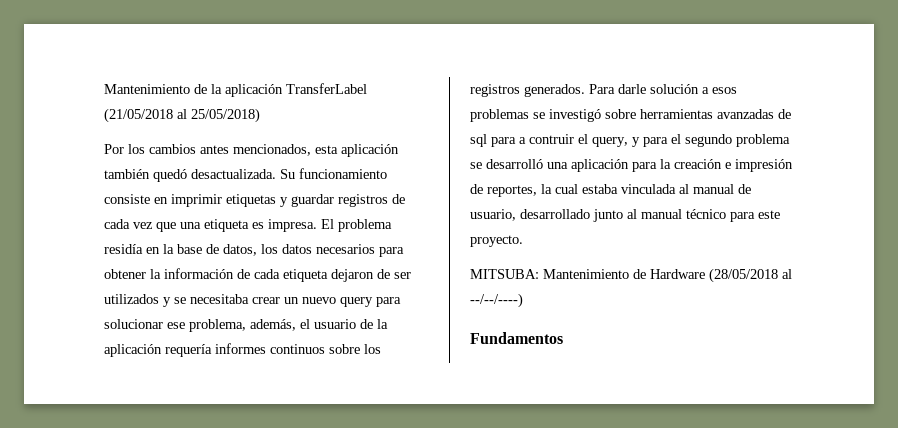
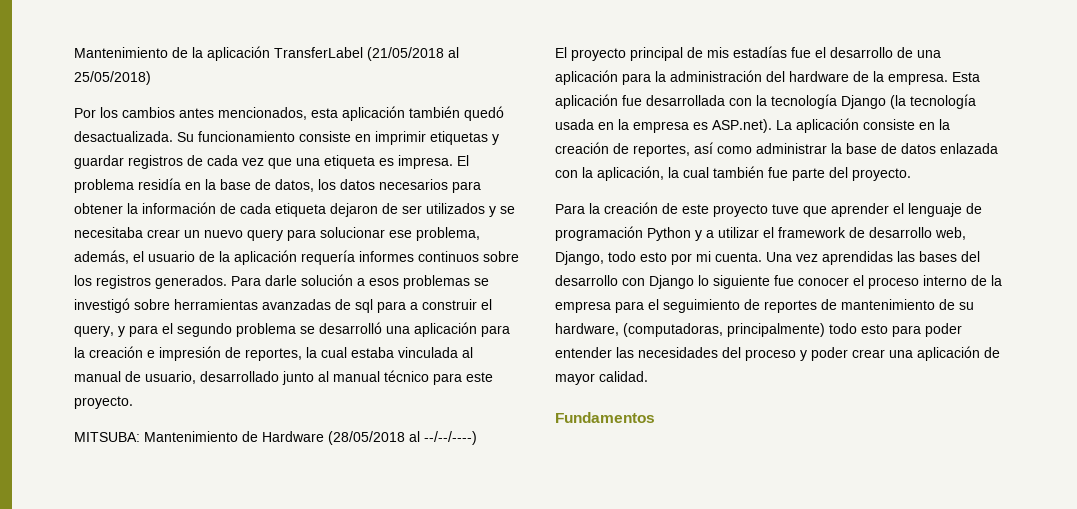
- Para darle solución a esos problemas se investigó sobre herramientas avanzadas de sql para a contruir el query, y para el segundo problema se desarrolló una aplicación para la creación e impresión de reportes, la cual estaba vinculada al manual de usuario, desarrollado junto al manual técnico para este proyecto.
+ Para darle solución a esos problemas se investigó sobre herramientas avanzadas de sql para a construir el query, y para el segundo problema se desarrolló una aplicación para la creación e impresión de reportes, la cual estaba vinculada al manual de usuario, desarrollado junto al manual técnico para este proyecto.
+ El proyecto principal de mis estadías fue el desarrollo de una aplicación para la administración del hardware de la empresa. Esta aplicación fue desarrollada con la tecnología Django (la tecnología usada en la empresa es ASP.net). La aplicación consiste en la creación de reportes, así como administrar la base de datos enlazada con la aplicación, la cual también fue parte del proyecto.
+ Para la creación de este proyecto tuve que aprender el lenguaje de programación Python y a utilizar el framework de desarrollo web, Django, todo esto por mi cuenta. Una vez aprendidas las bases del desarrollo con Django lo siguiente fue conocer el proceso interno de la empresa para el seguimiento de reportes de mantenimiento de su hardware, (computadoras, principalmente) todo esto para poder entender las necesidades del proceso y poder crear una aplicación de mayor calidad.

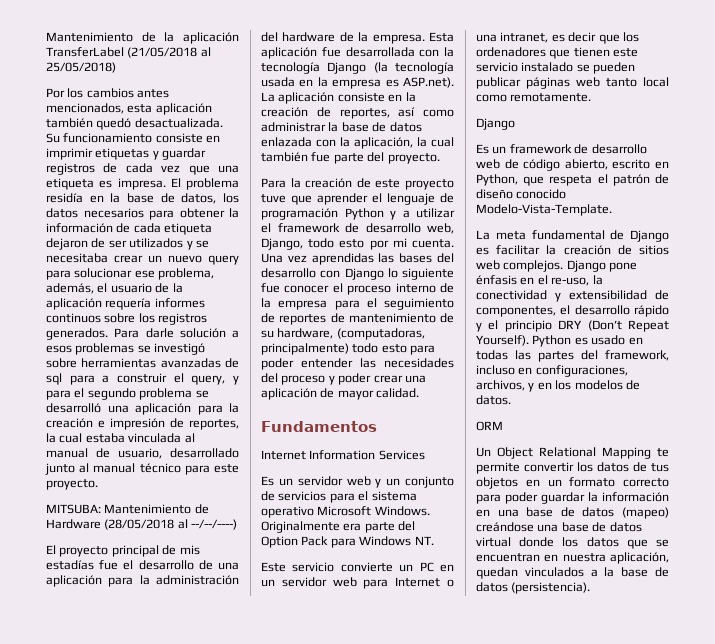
+ Internet Information Services
+ Es un servidor web y un conjunto de servicios para el sistema operativo Microsoft Windows. Originalmente era parte del Option Pack para Windows NT.
+ Este servicio convierte un PC en un servidor web para Internet o una intranet, es decir que los ordenadores que tienen este servicio instalado se pueden publicar páginas web tanto local como remotamente.
+ Django
+ Es un framework de desarrollo web de código abierto, escrito en Python, que respeta el patrón de diseño conocido Modelo-Vista-Template.
+ La meta fundamental de Django es facilitar la creación de sitios web complejos. Django pone énfasis en el re-uso, la conectividad y extensibilidad de componentes, el desarrollo rápido y el principio DRY (Don’t Repeat Yourself). Python es usado en todas las partes del framework, incluso en configuraciones, archivos, y en los modelos de datos.
+ ORM
+ Un Object Relational Mapping te permite convertir los datos de tus objetos en un formato correcto para poder guardar la información en una base de datos (mapeo) creándose una base de datos virtual donde los datos que se encuentran en nuestra aplicación, quedan vinculados a la base de datos (persistencia).

